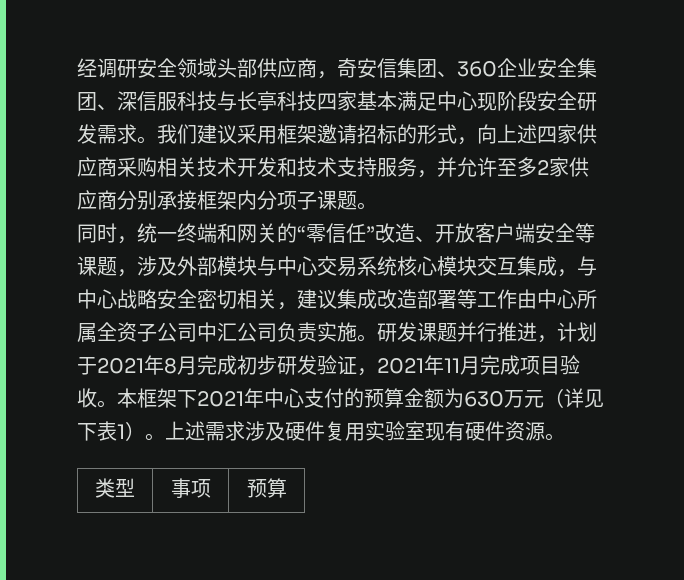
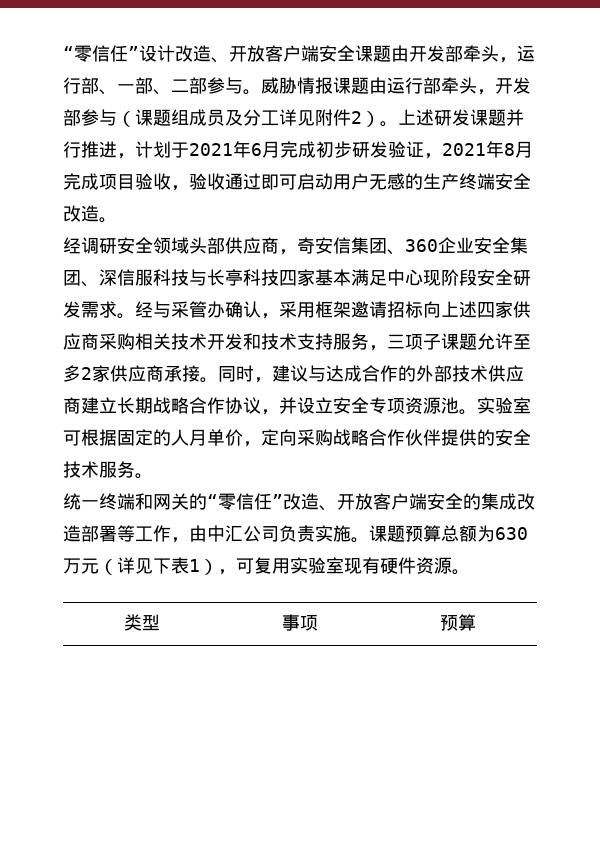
+ “零信任”设计改造、开放客户端安全课题由开发部牵头，运行部、一部、二部参与。威胁情报课题由运行部牵头，开发部参与（课题组成员及分工详见附件2）。上述研发课题并行推进，计划于2021年6月完成初步研发验证，2021年8月完成项目验收，验收通过即可启动用户无感的生产终端安全改造。
- 我们建议采用框架邀请招标的形式，向上述四家供应商采购相关技术开发和技术支持服务，并允许至多2家供应商分别承接框架内分项子课题。
- 同时，统一终端和网关的“零信任”改造、开放客户端安全等课题，涉及外部模块与中心交易系统核心模块交互集成，与中心战略安全密切相关，建议集成改造部署等工作由中心所属全资子公司中汇公司负责实施。研发课题并行推进，计划于2021年8月完成初步研发验证，2021年11月完成项目验收。本框架下2021年中心支付的预算金额为630万元（详见下表1）。上述需求涉及硬件复用实验室现有硬件资源。
+ 经与采管办确认，采用框架邀请招标向上述四家供应商采购相关技术开发和技术支持服务，三项子课题允许至多2家供应商承接。同时，建议与达成合作的外部技术供应商建立长期战略合作协议，并设立安全专项资源池。实验室可根据固定的人月单价，定向采购战略合作伙伴提供的安全技术服务。
+ 统一终端和网关的“零信任”改造、开放客户端安全的集成改造部署等工作，由中汇公司负责实施。课题预算总额为630万元（详见下表1），可复用实验室现有硬件资源。

